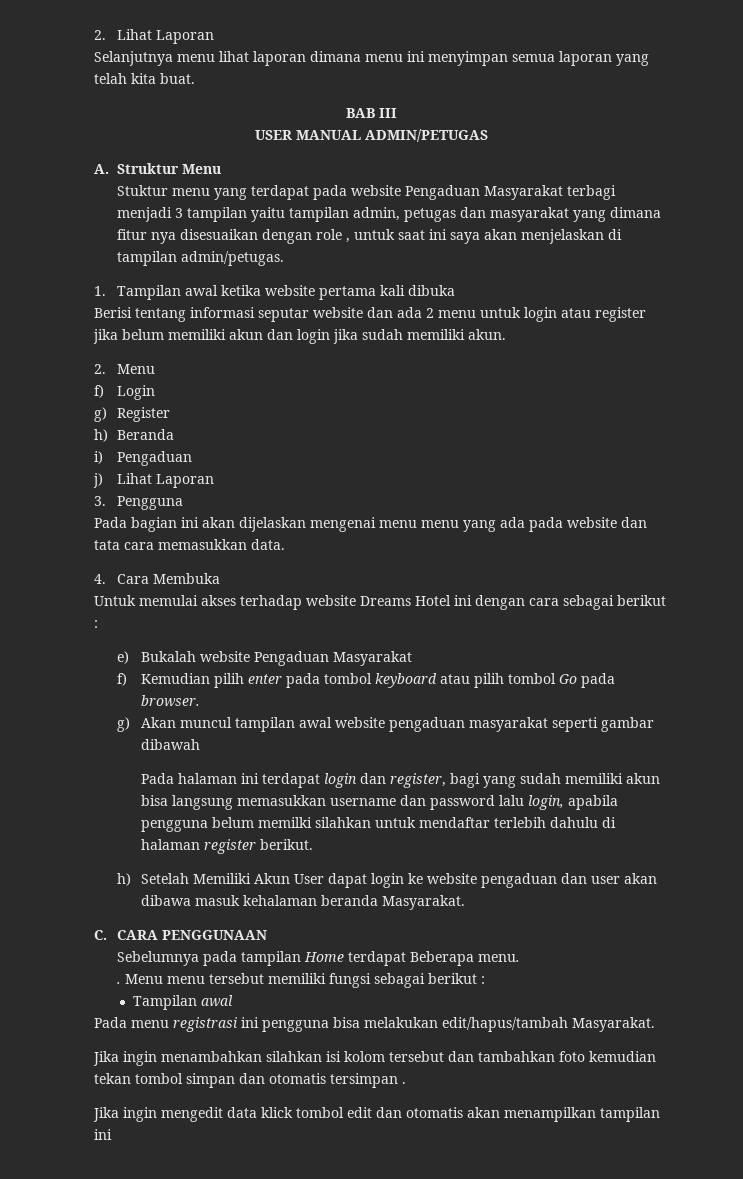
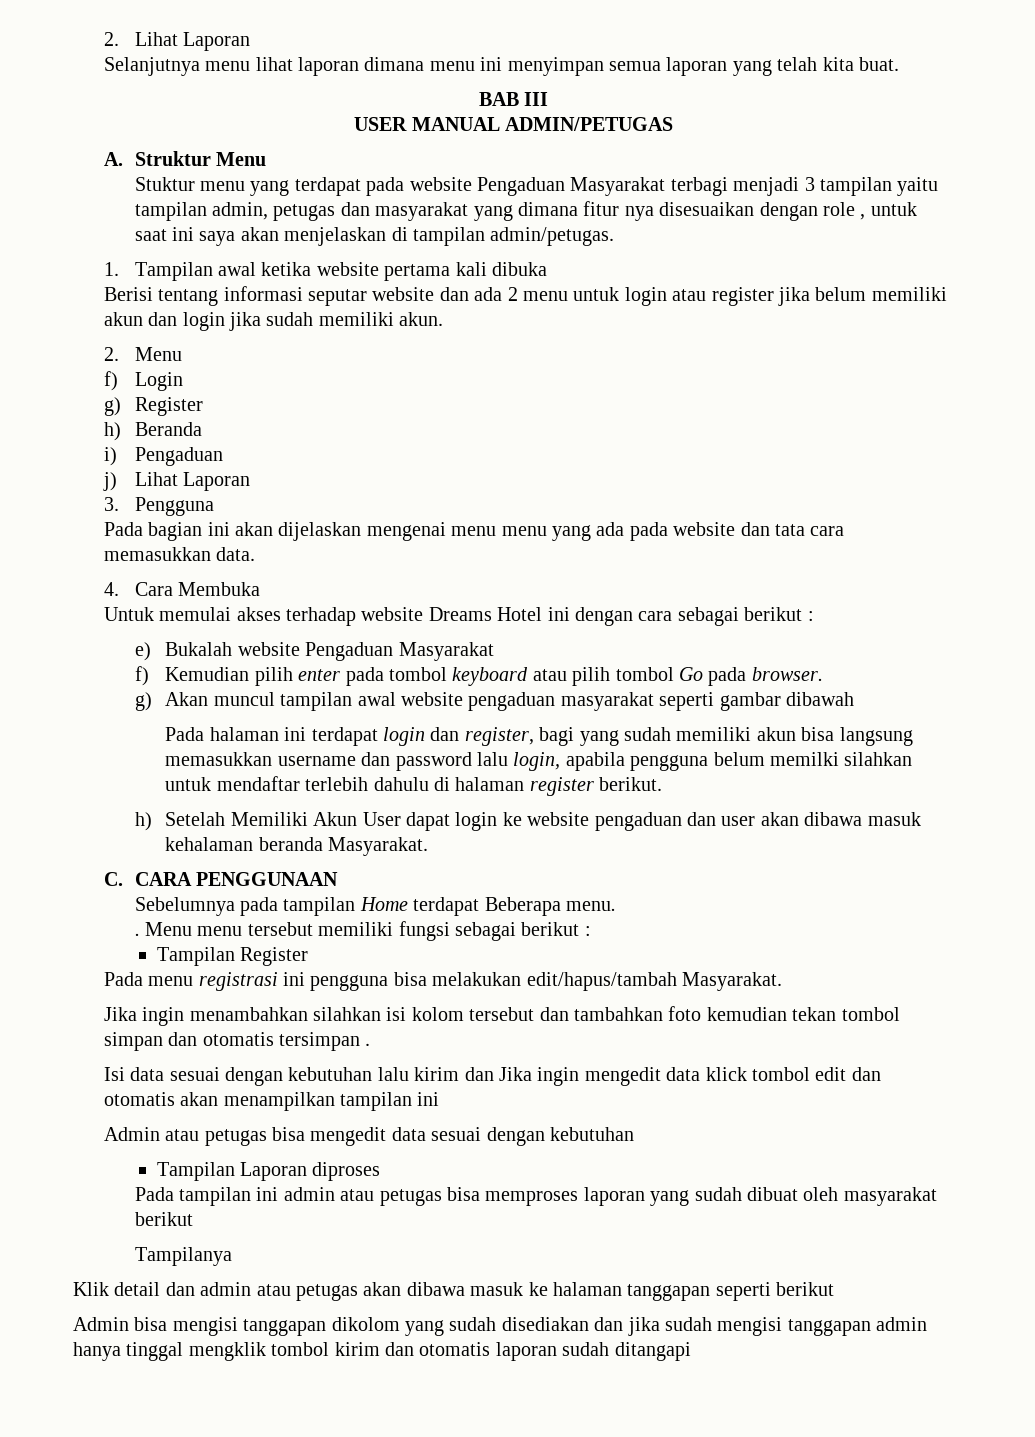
  Menu menu tersebut memiliki fungsi sebagai berikut :
- Tampilan awal
+ Tampilan Register
- Jika ingin mengedit data klick tombol edit dan otomatis akan menampilkan tampilan ini
+ Isi data sesuai dengan kebutuhan lalu kirim dan Jika ingin mengedit data klick tombol edit dan otomatis akan menampilkan tampilan ini
+ Admin atau petugas bisa mengedit data sesuai dengan kebutuhan
+ Tampilan Laporan diproses
+ Pada tampilan ini admin atau petugas bisa memproses laporan yang sudah dibuat oleh masyarakat berikut
+ Tampilanya
+ Klik detail dan admin atau petugas akan dibawa masuk ke halaman tanggapan seperti berikut
+ Admin bisa mengisi tanggapan dikolom yang sudah disediakan dan jika sudah mengisi tanggapan admin hanya tinggal mengklik tombol kirim dan otomatis laporan sudah ditangapi

